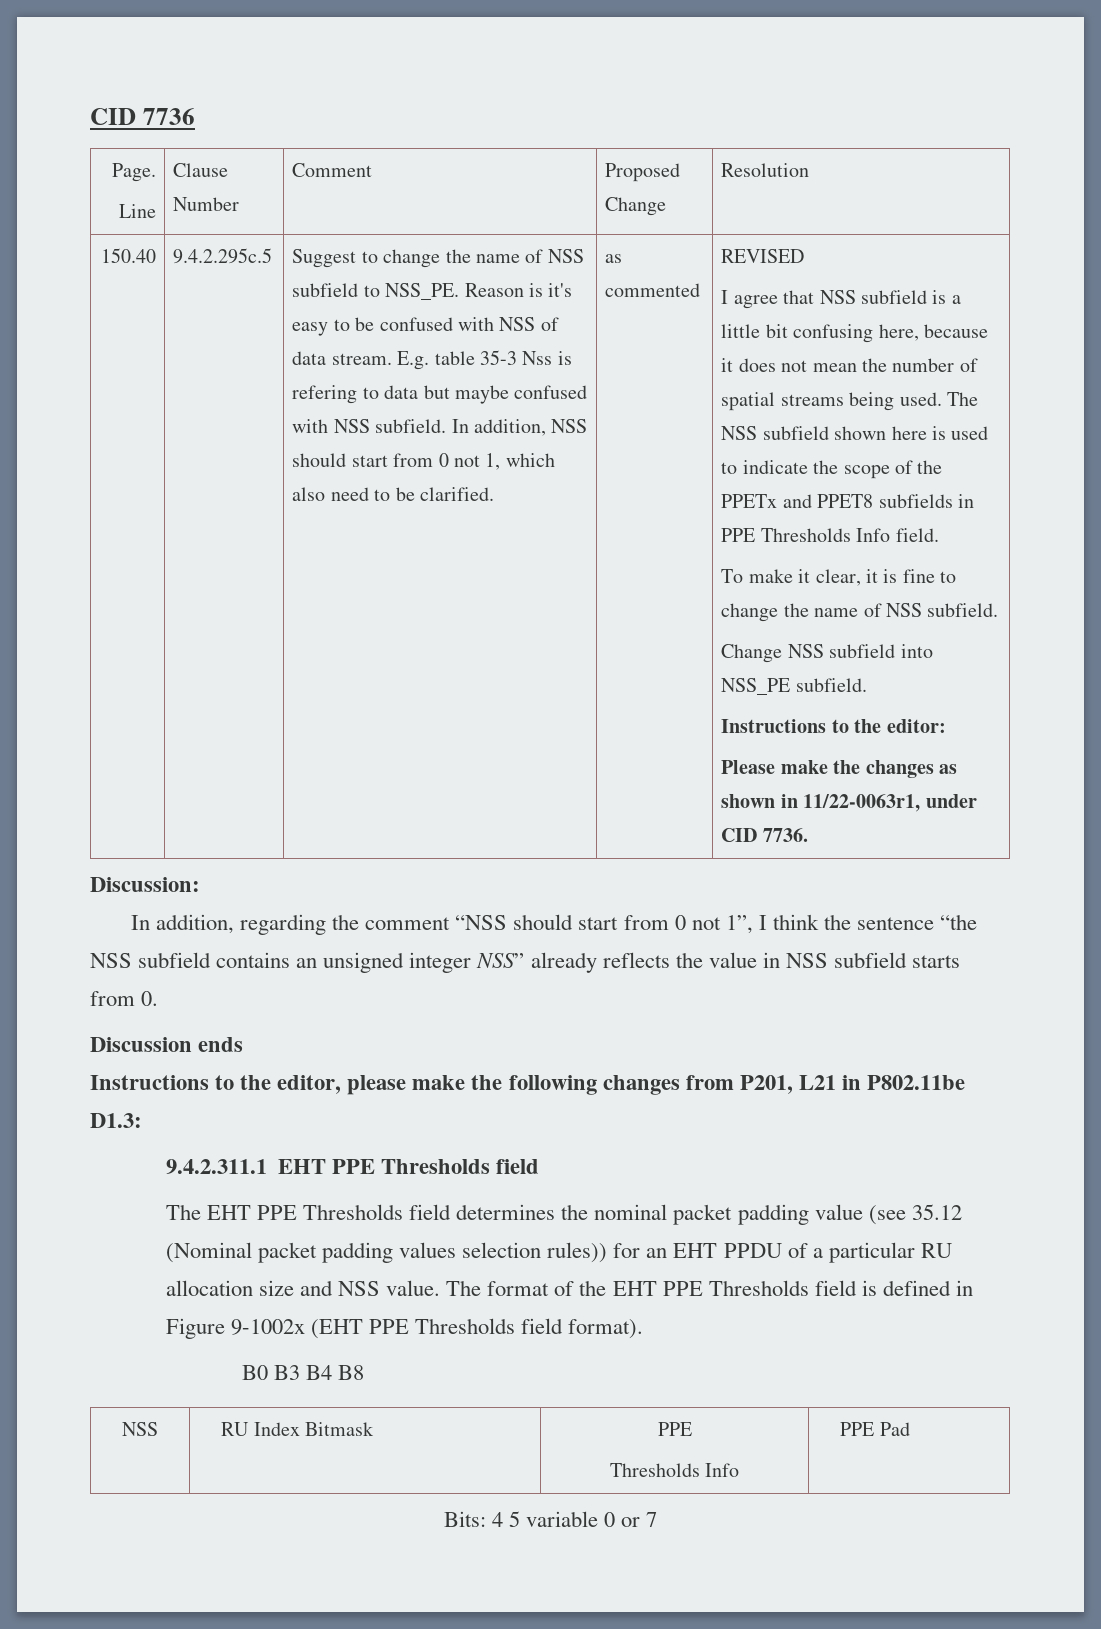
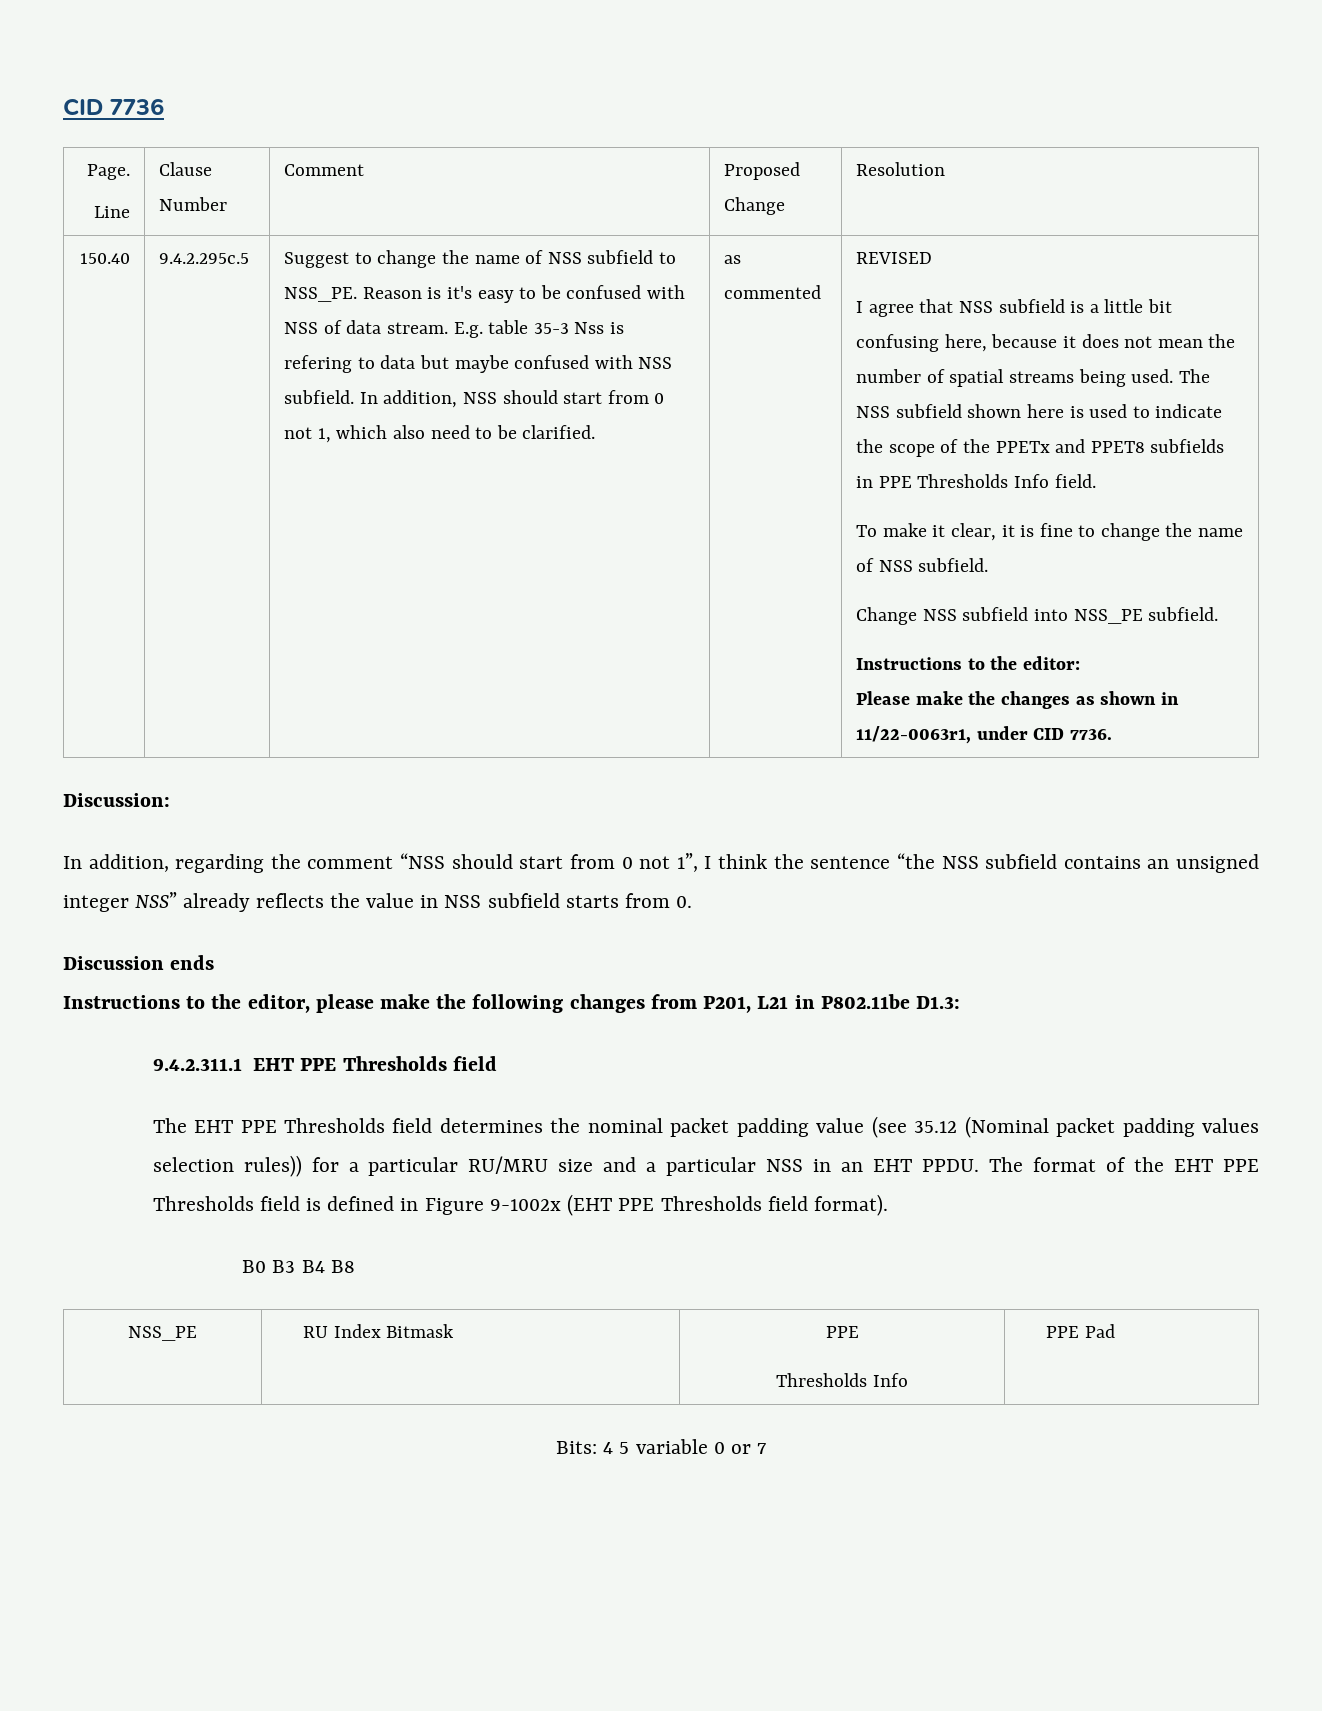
- The EHT PPE Thresholds field determines the nominal packet padding value (see 35.12 (Nominal packet padding values selection rules)) for an EHT PPDU of a particular RU allocation size and NSS value.
+ The EHT PPE Thresholds field determines the nominal packet padding value (see 35.12 (Nominal packet padding values selection rules)) for a particular RU/MRU size and a particular NSS in an EHT PPDU.
- NSS | RU Index Bitmask | PPE
+ NSS_PE | RU Index Bitmask | PPE

